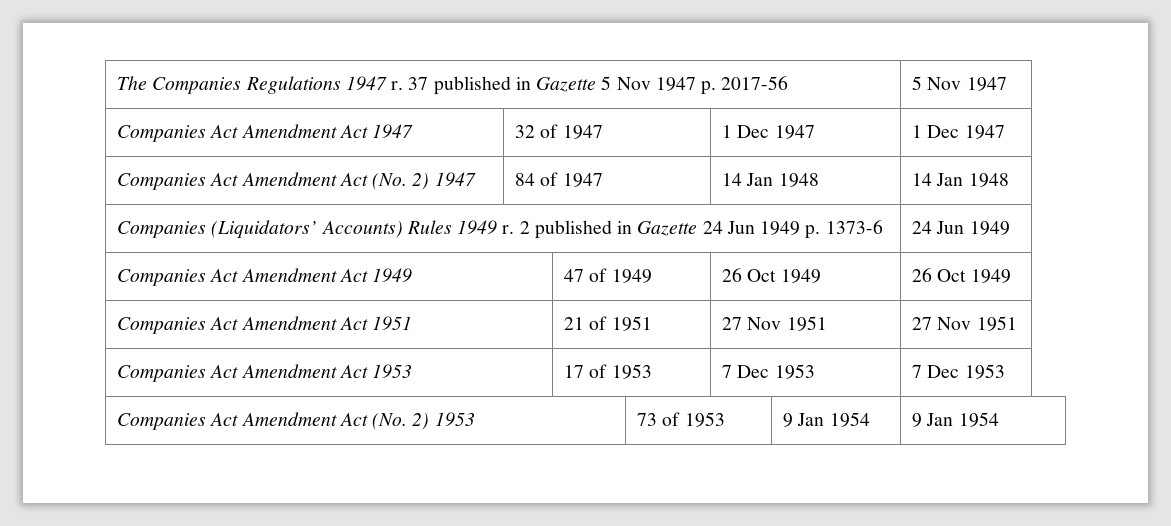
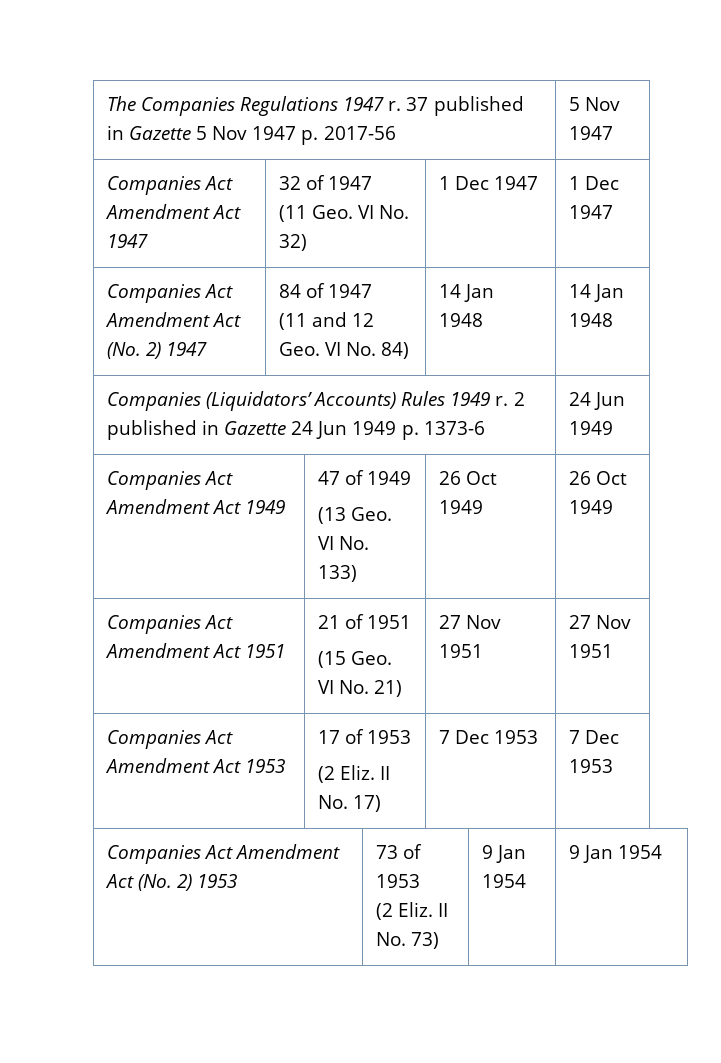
- Companies Act Amendment Act 1947 | 32 of 1947 | 1 Dec 1947 | 1 Dec 1947
+ Companies Act Amendment Act 1947 | 32 of 1947
+ (11 Geo. VI No. 32) | 1 Dec 1947 | 1 Dec 1947
- Companies Act Amendment Act (No. 2) 1947 | 84 of 1947 | 14 Jan 1948 | 14 Jan 1948
+ Companies Act Amendment Act (No. 2) 1947 | 84 of 1947
+ (11 and 12 Geo. VI No. 84) | 14 Jan 1948 | 14 Jan 1948
- Companies Act Amendment Act 1949 | 47 of 1949 | 26 Oct 1949 | 26 Oct 1949
+ Companies Act Amendment Act 1949 | 47 of 1949
+ (13 Geo. VI No. 133) | 26 Oct 1949 | 26 Oct 1949
- Companies Act Amendment Act 1951 | 21 of 1951 | 27 Nov 1951 | 27 Nov 1951
+ Companies Act Amendment Act 1951 | 21 of 1951
+ (15 Geo. VI No. 21) | 27 Nov 1951 | 27 Nov 1951
- Companies Act Amendment Act 1953 | 17 of 1953 | 7 Dec 1953 | 7 Dec 1953
+ Companies Act Amendment Act 1953 | 17 of 1953
+ (2 Eliz. II No. 17) | 7 Dec 1953 | 7 Dec 1953
- Companies Act Amendment Act (No. 2) 1953 | 73 of 1953 | 9 Jan 1954 | 9 Jan 1954
+ Companies Act Amendment Act (No. 2) 1953 | 73 of 1953
+ (2 Eliz. II No. 73) | 9 Jan 1954 | 9 Jan 1954

